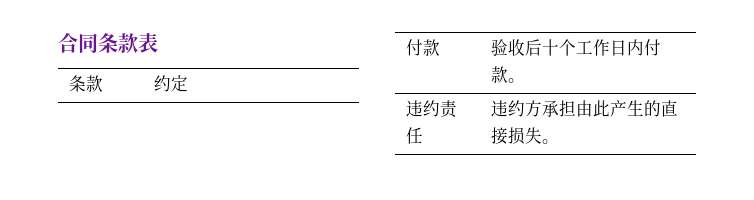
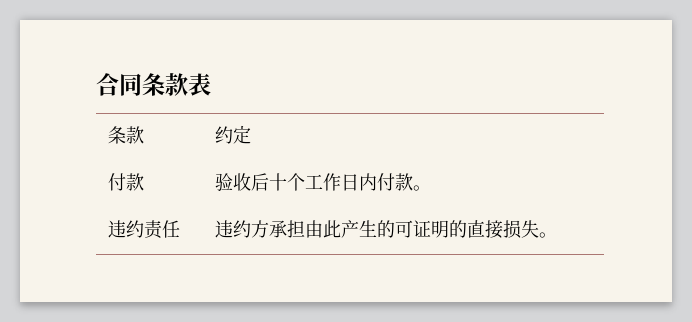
- 违约责任 | 违约方承担由此产生的直接损失。
+ 违约责任 | 违约方承担由此产生的可证明的直接损失。

